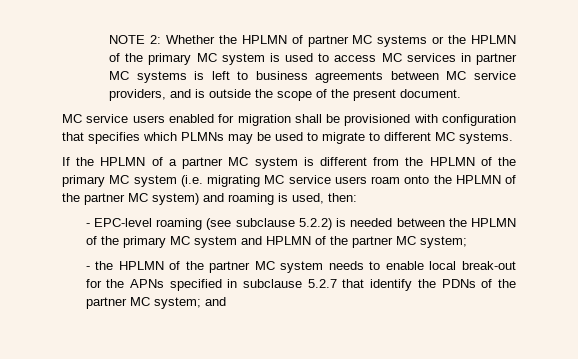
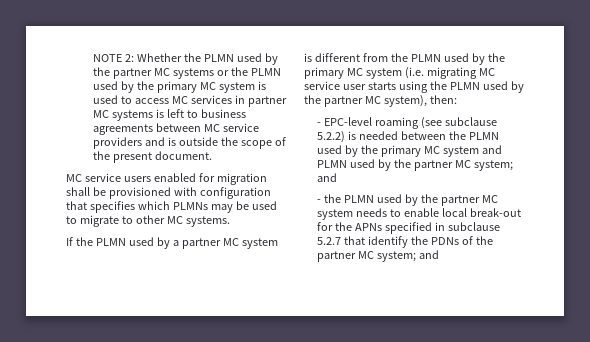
- NOTE 2: Whether the HPLMN of partner MC systems or the HPLMN of the primary MC system is used to access MC services in partner MC systems is left to business agreements between MC service providers, and is outside the scope of the present document.
+ NOTE 2: Whether the PLMN used by the partner MC systems or the PLMN used by the primary MC system is used to access MC services in partner MC systems is left to business agreements between MC service providers and is outside the scope of the present document.
- MC service users enabled for migration shall be provisioned with configuration that specifies which PLMNs may be used to migrate to different MC systems.
+ MC service users enabled for migration shall be provisioned with configuration that specifies which PLMNs may be used to migrate to other MC systems.
- If the HPLMN of a partner MC system is different from the HPLMN of the primary MC system (i.e. migrating MC service users roam onto the HPLMN of the partner MC system) and roaming is used, then:
+ If the PLMN used by a partner MC system is different from the PLMN used by the primary MC system (i.e. migrating MC service user starts using the PLMN used by the partner MC system), then:
- - EPC-level roaming (see subclause 5.2.2) is needed between the HPLMN of the primary MC system and HPLMN of the partner MC system;
+ - EPC-level roaming (see subclause 5.2.2) is needed between the PLMN used by the primary MC system and PLMN used by the partner MC system; and
- - the HPLMN of the partner MC system needs to enable local break-out for the APNs specified in subclause 5.2.7 that identify the PDNs of the partner MC system; and
+ - the PLMN used by the partner MC system needs to enable local break-out for the APNs specified in subclause 5.2.7 that identify the PDNs of the partner MC system; and

